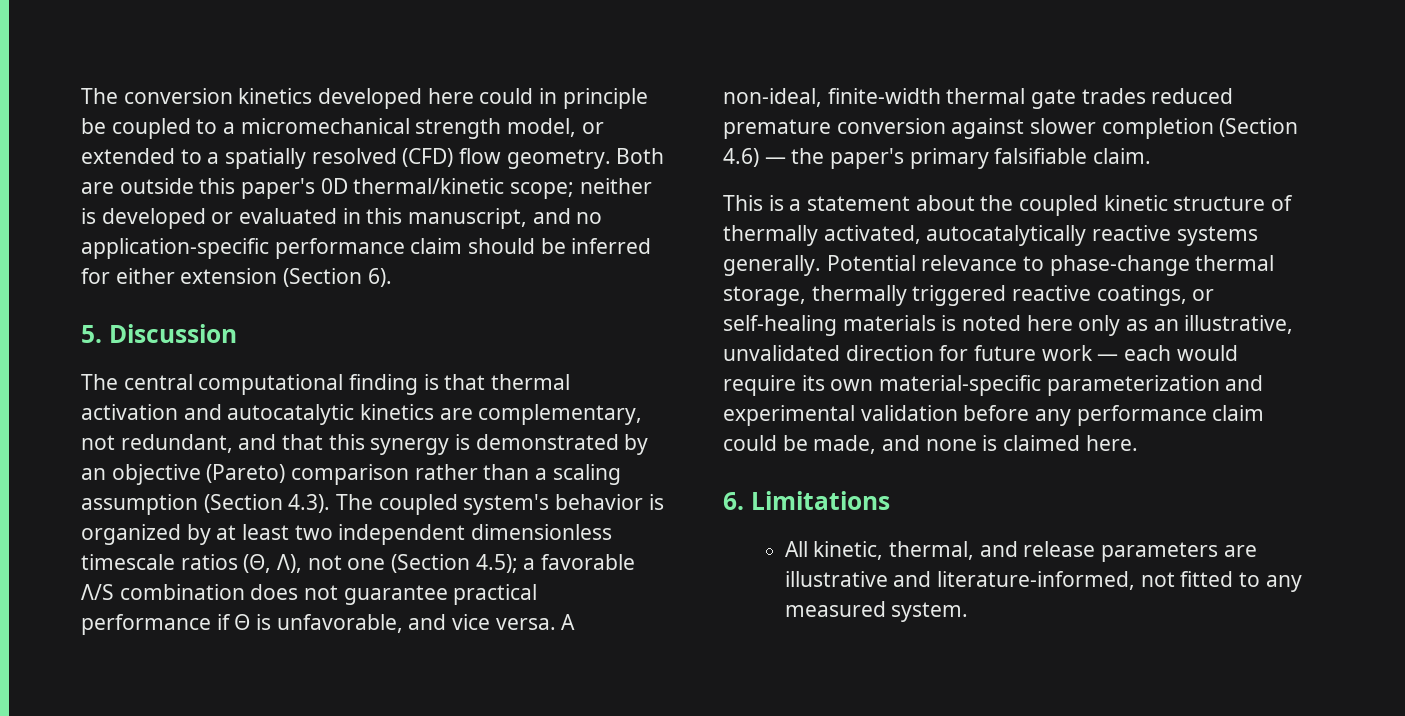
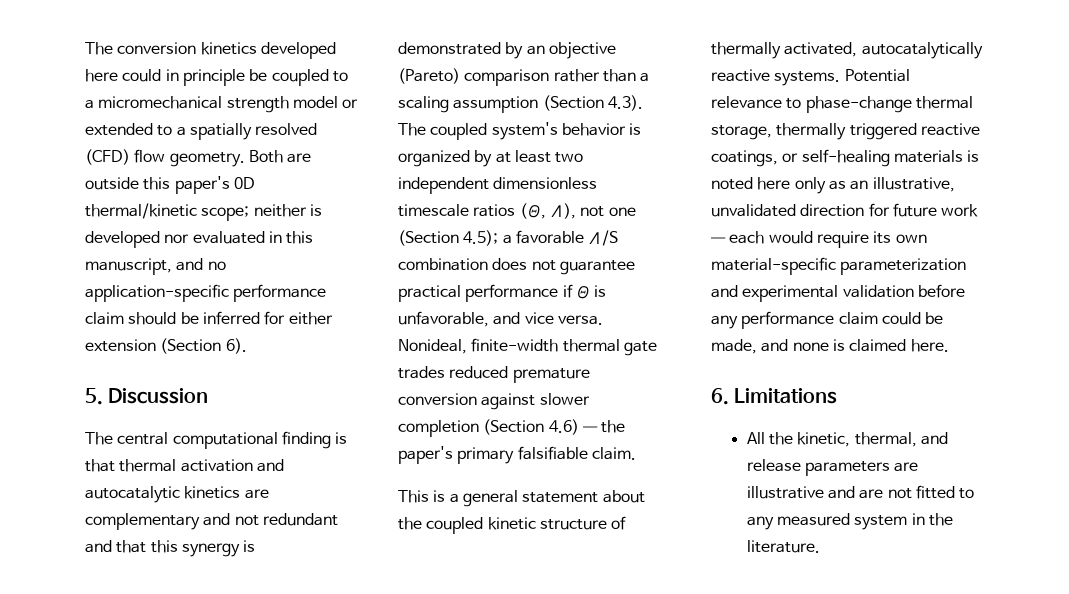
- The conversion kinetics developed here could in principle be coupled to a micromechanical strength model, or extended to a spatially resolved (CFD) flow geometry.
+ The conversion kinetics developed here could in principle be coupled to a micromechanical strength model or extended to a spatially resolved (CFD) flow geometry.
- Both are outside this paper's 0D thermal/kinetic scope; neither is developed or evaluated in this manuscript, and no application-specific performance claim should be inferred for either extension (Section 6).
+ Both are outside this paper's 0D thermal/kinetic scope; neither is developed nor evaluated in this manuscript, and no application-specific performance claim should be inferred for either extension (Section 6).
- The central computational finding is that thermal activation and autocatalytic kinetics are complementary, not redundant, and that this synergy is demonstrated by an objective (Pareto) comparison rather than a scaling assumption (Section 4.3). The coupled system's behavior is organized by at least two independent dimensionless timescale ratios (Θ, Λ), not one (Section 4.5);
+ The central computational finding is that thermal activation and autocatalytic kinetics are complementary and not redundant and that this synergy is demonstrated by an objective (Pareto) comparison rather than a scaling assumption (Section 4.3). The coupled system's behavior is organized by at least two independent dimensionless timescale ratios (Θ, Λ), not one (Section 4.5);
- A non-ideal, finite-width thermal gate trades reduced premature conversion against slower completion (Section 4.6) — the paper's primary falsifiable claim.
+ Nonideal, finite-width thermal gate trades reduced premature conversion against slower completion (Section 4.6) — the paper's primary falsifiable claim.
- This is a statement about the coupled kinetic structure of thermally activated, autocatalytically reactive systems generally.
+ This is a general statement about the coupled kinetic structure of thermally activated, autocatalytically reactive systems.
- All kinetic, thermal, and release parameters are illustrative and literature-informed, not fitted to any measured system.
+ All the kinetic, thermal, and release parameters are illustrative and are not fitted to any measured system in the literature.

